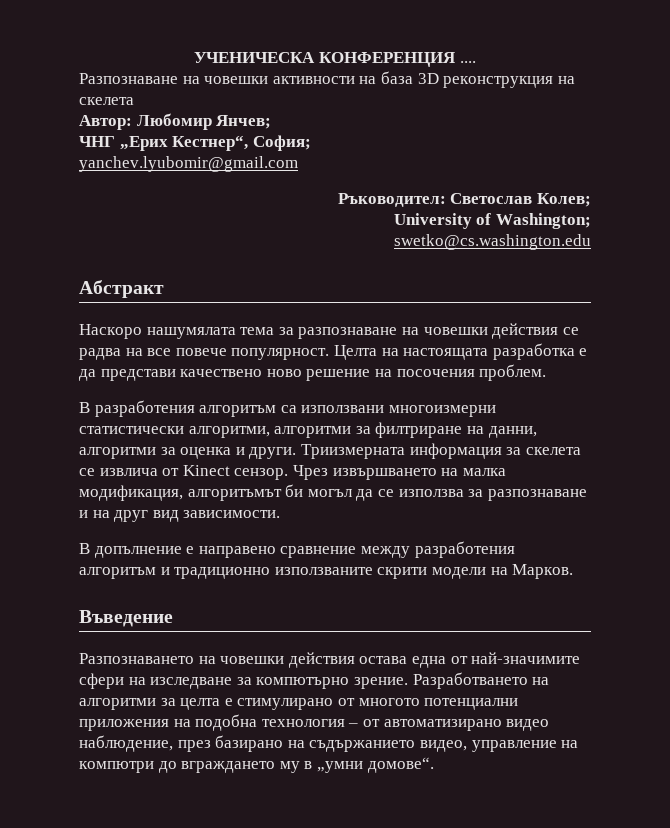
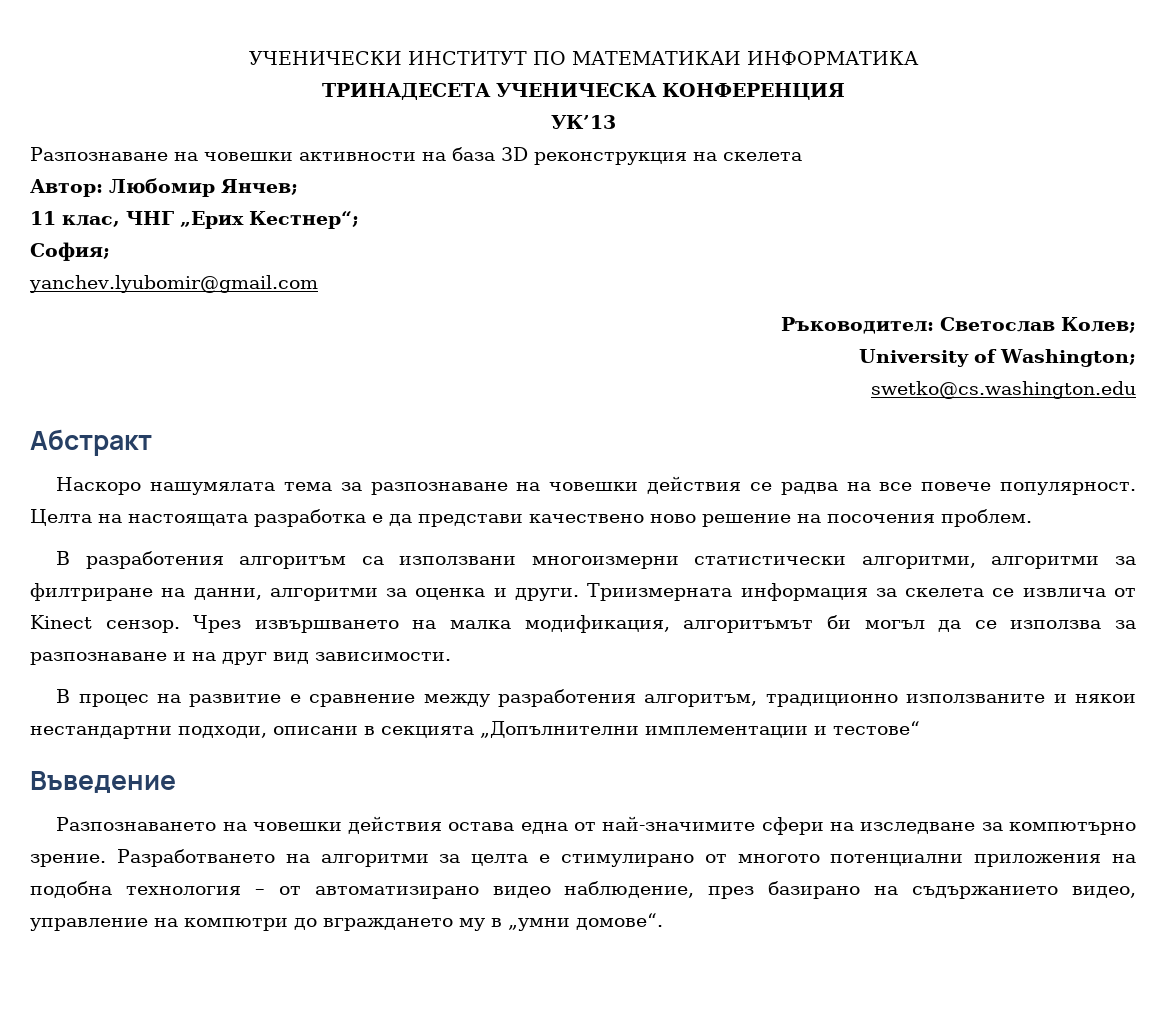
- УЧЕНИЧЕСКА КОНФЕРЕНЦИЯ ....
+ УЧЕНИЧЕСКИ ИНСТИТУТ ПО МАТЕМАТИКАИ ИНФОРМАТИКА
+ ТРИНАДЕСЕТА УЧЕНИЧЕСКА КОНФЕРЕНЦИЯ
+ УК’13
- ЧНГ „Ерих Кестнер“, София;
+ 11 клас, ЧНГ „Ерих Кестнер“;
+ София;
- В допълнение е направено сравнение между разработения алгоритъм и традиционно използваните скрити модели на Марков.
+ В процес на развитие е сравнение между разработения алгоритъм, традиционно използваните и някои нестандартни подходи, описани в секцията „Допълнителни имплементации и тестове“

